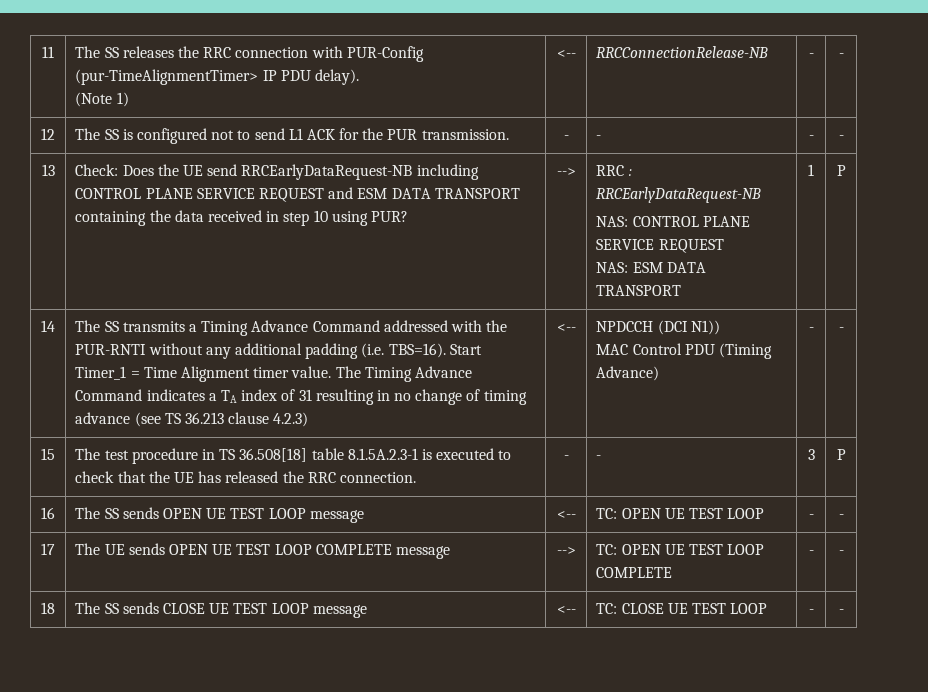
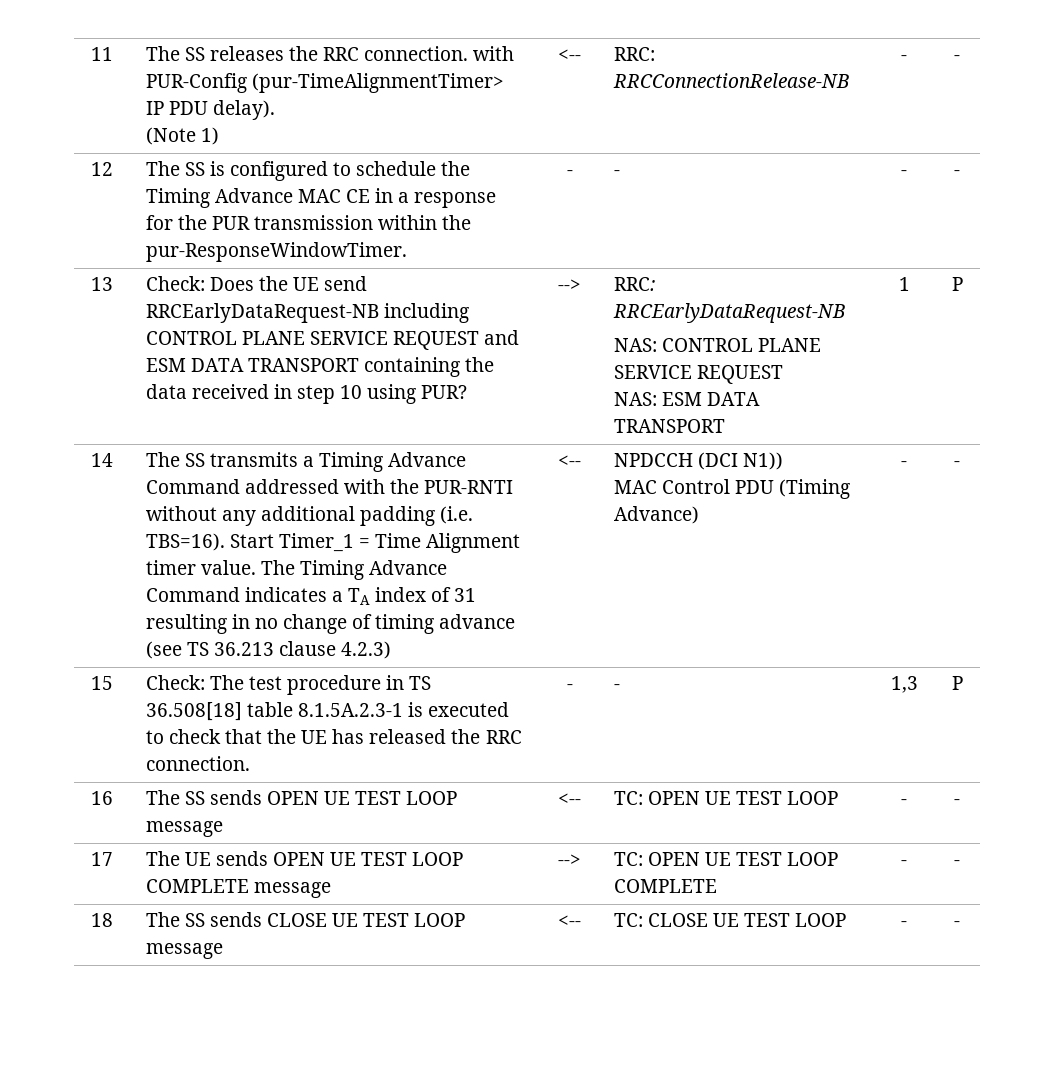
- 11 | The SS releases the RRC connection with PUR-Config (pur-TimeAlignmentTimer> IP PDU delay).
- (Note 1) | <-- | RRCConnectionRelease-NB | - | -
+ 11 | The SS releases the RRC connection. with PUR-Config (pur-TimeAlignmentTimer> IP PDU delay).
+ (Note 1) | <-- | RRC: RRCConnectionRelease-NB | - | -
- 12 | The SS is configured not to send L1 ACK for the PUR transmission. | - | - | - | -
+ 12 | The SS is configured to schedule the Timing Advance MAC CE in a response for the PUR transmission within the pur-ResponseWindowTimer. | - | - | - | -
- 13 | Check: Does the UE send RRCEarlyDataRequest-NB including CONTROL PLANE SERVICE REQUEST and ESM DATA TRANSPORT containing the data received in step 10 using PUR? | --> | RRC : RRCEarlyDataRequest-NB
+ 13 | Check: Does the UE send RRCEarlyDataRequest-NB including CONTROL PLANE SERVICE REQUEST and ESM DATA TRANSPORT containing the data received in step 10 using PUR? | --> | RRC: RRCEarlyDataRequest-NB
- 15 | The test procedure in TS 36.508[18] table 8.1.5A.2.3-1 is executed to check that the UE has released the RRC connection. | - | - | 3 | P
+ 15 | Check: The test procedure in TS 36.508[18] table 8.1.5A.2.3-1 is executed to check that the UE has released the RRC connection. | - | - | 1,3 | P

